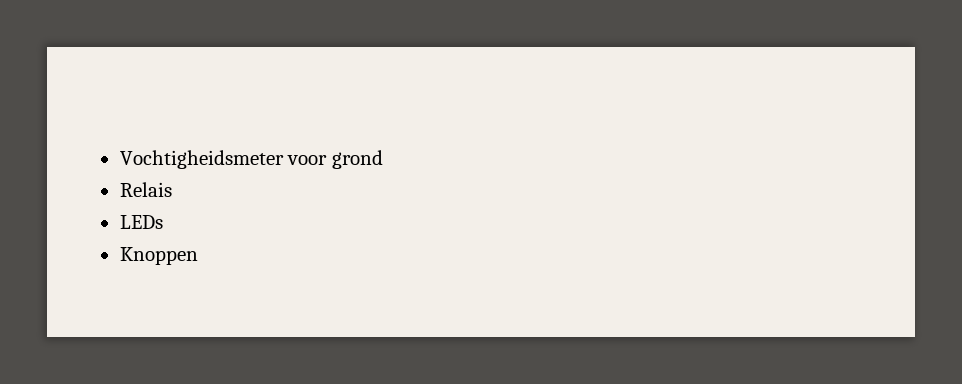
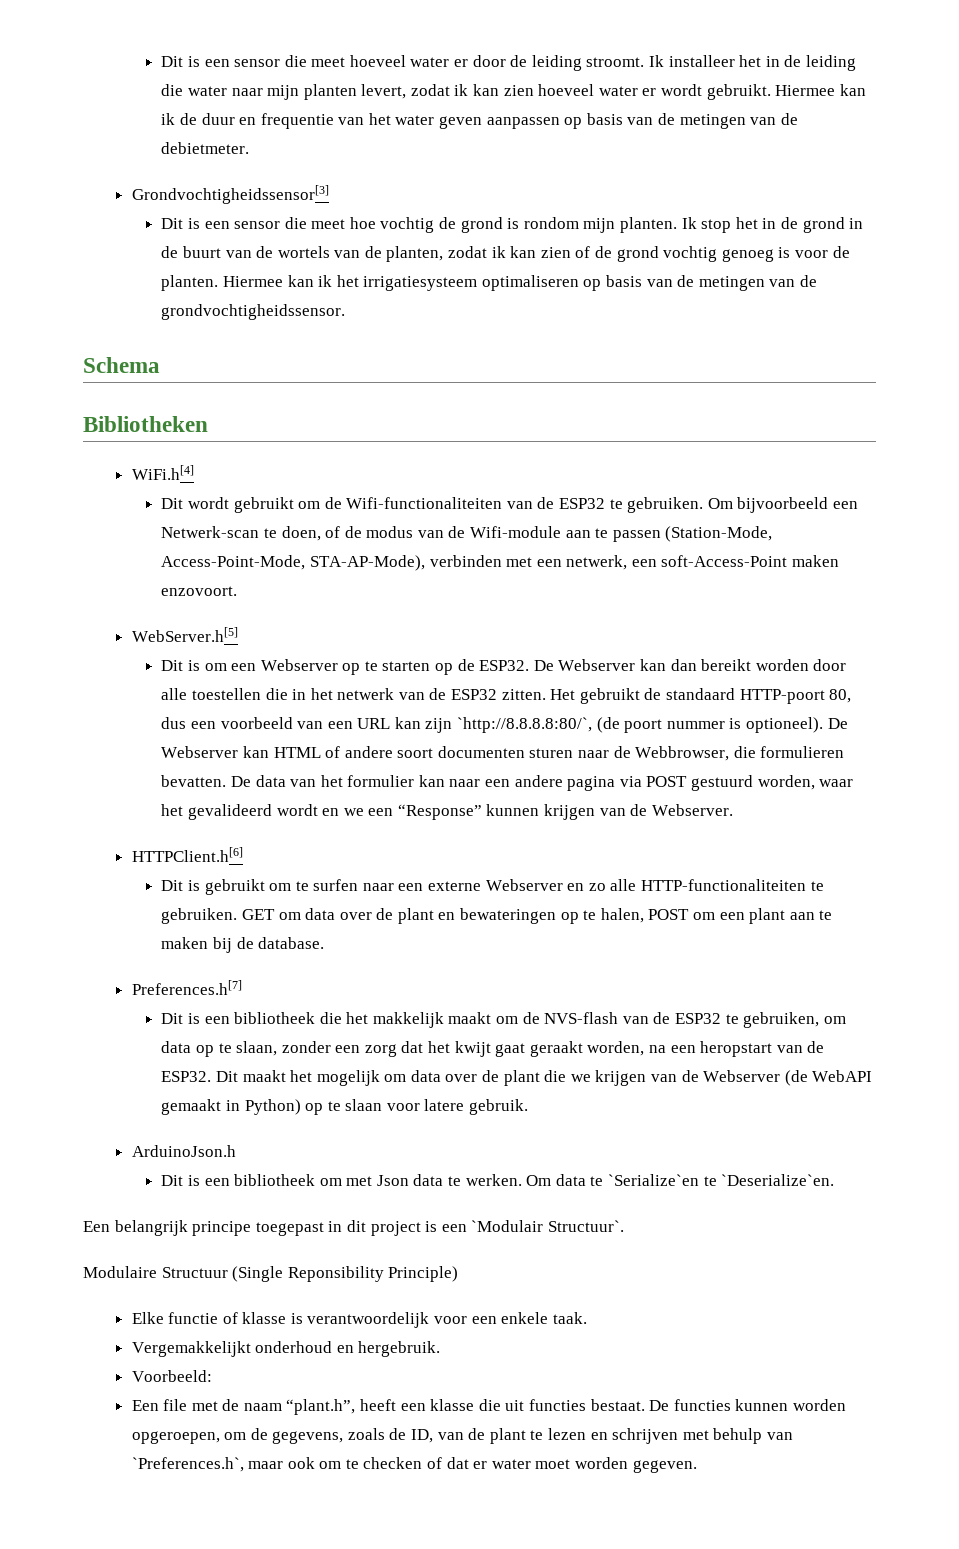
- Vochtigheidsmeter voor grond
- Relais
- LEDs
- Knoppen
+ Dit is een sensor die meet hoeveel water er door de leiding stroomt. Ik installeer het in de leiding die water naar mijn planten levert, zodat ik kan zien hoeveel water er wordt gebruikt. Hiermee kan ik de duur en frequentie van het water geven aanpassen op basis van de metingen van de debietmeter.
+ Grondvochtigheidssensor[3]
+ Dit is een sensor die meet hoe vochtig de grond is rondom mijn planten. Ik stop het in de grond in de buurt van de wortels van de planten, zodat ik kan zien of de grond vochtig genoeg is voor de planten. Hiermee kan ik het irrigatiesysteem optimaliseren op basis van de metingen van de grondvochtigheidssensor.
+ Schema
+ Bibliotheken
+ WiFi.h[4]
+ Dit wordt gebruikt om de Wifi-functionaliteiten van de ESP32 te gebruiken. Om bijvoorbeeld een Netwerk-scan te doen, of de modus van de Wifi-module aan te passen (Station-Mode, Access-Point-Mode, STA-AP-Mode), verbinden met een netwerk, een soft-Access-Point maken enzovoort.
+ WebServer.h[5]
+ Dit is om een Webserver op te starten op de ESP32. De Webserver kan dan bereikt worden door alle toestellen die in het netwerk van de ESP32 zitten. Het gebruikt de standaard HTTP-poort 80, dus een voorbeeld van een URL kan zijn `http://8.8.8.8:80/`, (de poort nummer is optioneel). De Webserver kan HTML of andere soort documenten sturen naar de Webbrowser, die formulieren bevatten. De data van het formulier kan naar een andere pagina via POST gestuurd worden, waar het gevalideerd wordt en we een “Response” kunnen krijgen van de Webserver.
+ HTTPClient.h[6]
+ Dit is gebruikt om te surfen naar een externe Webserver en zo alle HTTP-functionaliteiten te gebruiken. GET om data over de plant en bewateringen op te halen, POST om een plant aan te maken bij de database.
+ Preferences.h[7]
+ Dit is een bibliotheek die het makkelijk maakt om de NVS-flash van de ESP32 te gebruiken, om data op te slaan, zonder een zorg dat het kwijt gaat geraakt worden, na een heropstart van de ESP32. Dit maakt het mogelijk om data over de plant die we krijgen van de Webserver (de WebAPI gemaakt in Python) op te slaan voor latere gebruik.
+ ArduinoJson.h
+ Dit is een bibliotheek om met Json data te werken. Om data te `Serialize`en te `Deserialize`en.
+ Een belangrijk principe toegepast in dit project is een `Modulair Structuur`.
+ Modulaire Structuur (Single Reponsibility Principle)
+ Elke functie of klasse is verantwoordelijk voor een enkele taak.
+ Vergemakkelijkt onderhoud en hergebruik.
+ Voorbeeld:
+ Een file met de naam “plant.h”, heeft een klasse die uit functies bestaat. De functies kunnen worden opgeroepen, om de gegevens, zoals de ID, van de plant te lezen en schrijven met behulp van `Preferences.h`, maar ook om te checken of dat er water moet worden gegeven.

